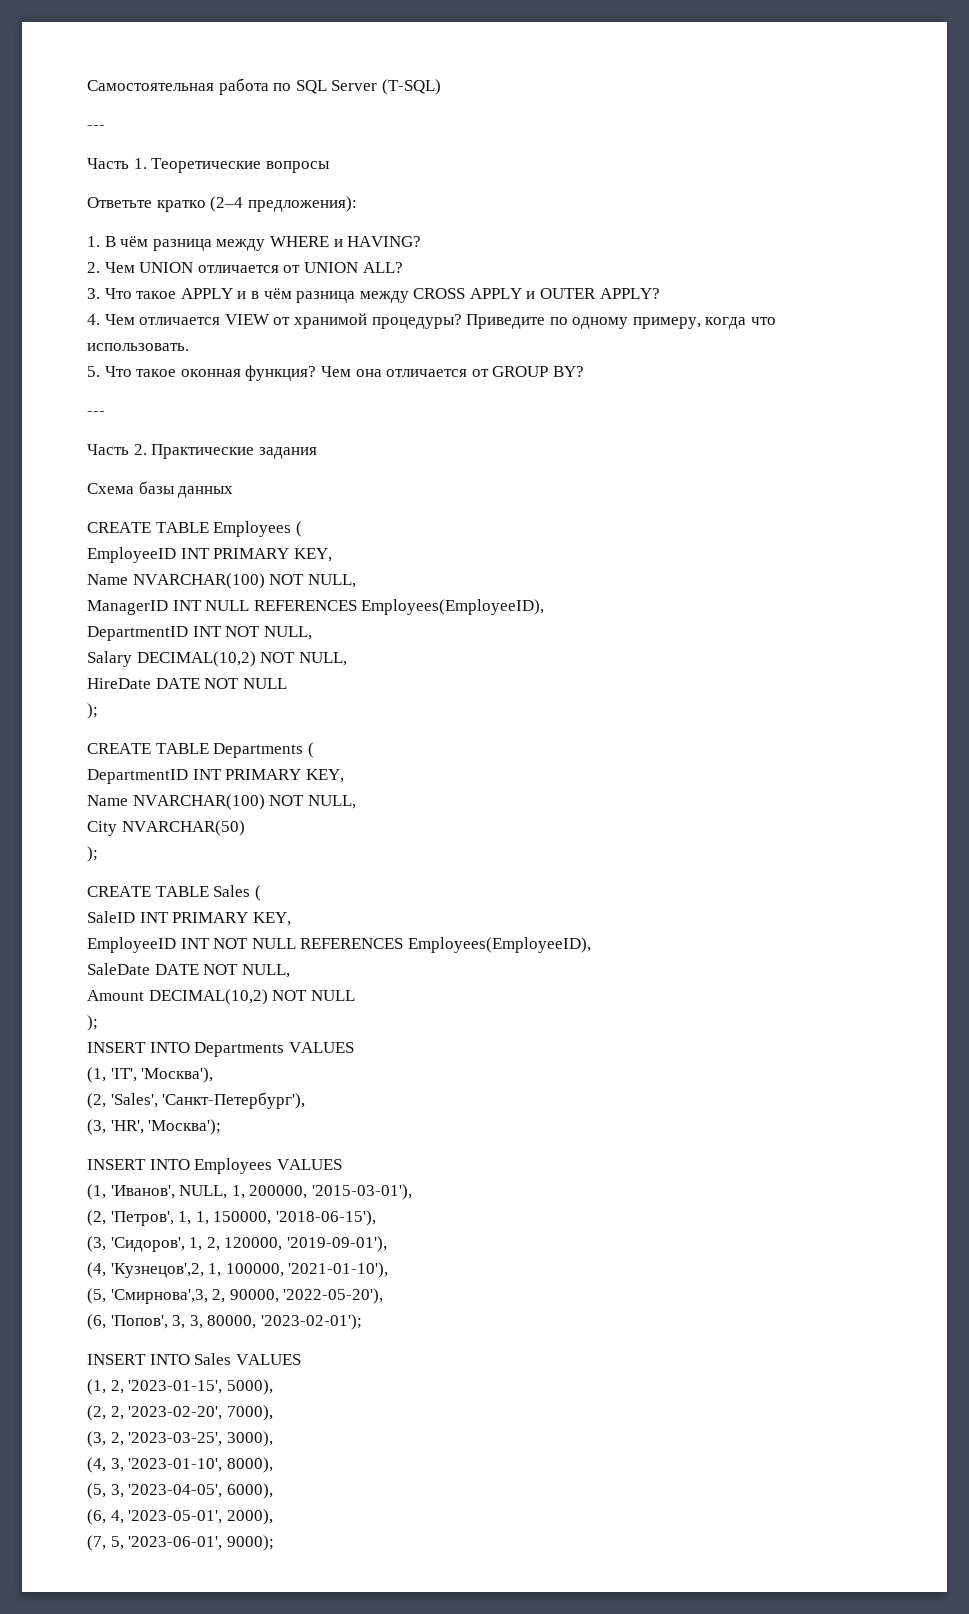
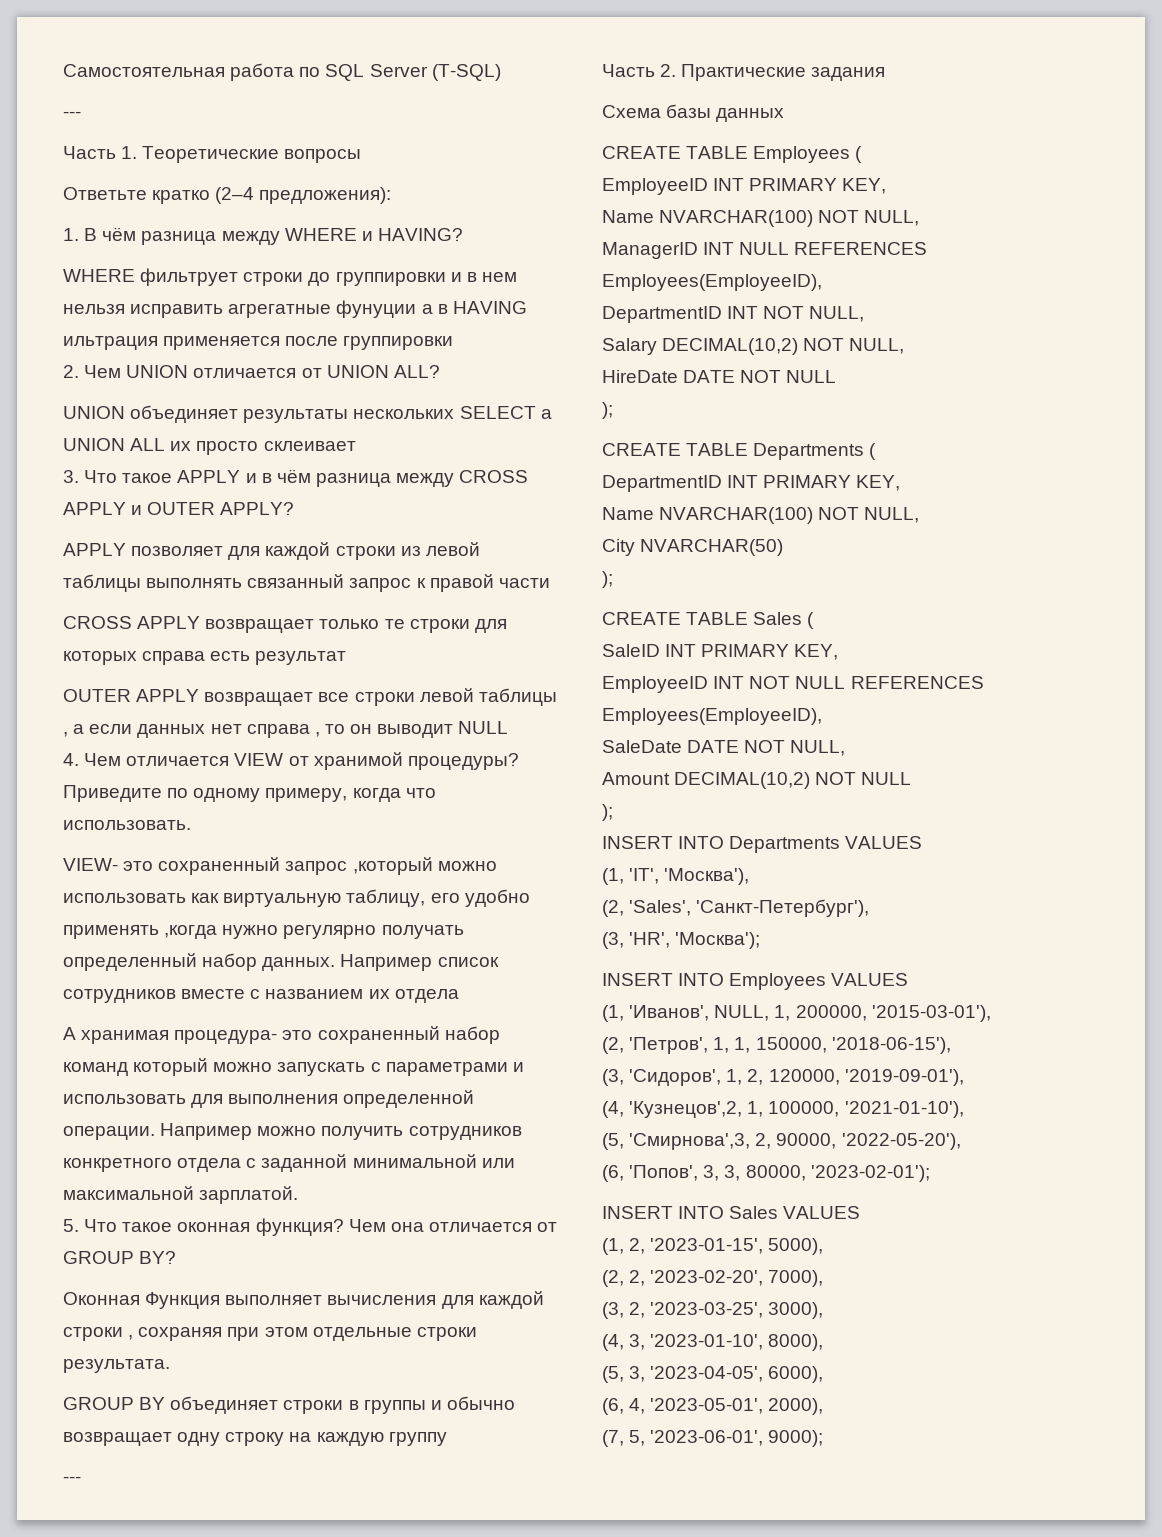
+ WHERE фильтрует строки до группировки и в нем нельзя исправить агрегатные фунуции а в HAVING ильтрация применяется после группировки
+ UNION объединяет результаты нескольких SELECT a UNION ALL их просто склеивает
+ APPLY позволяет для каждой строки из левой таблицы выполнять связанный запрос к правой части
+ CROSS APPLY возвращает только те строки для которых справа есть результат
+ OUTER APPLY возвращает все строки левой таблицы , а если данных нет справа , то он выводит NULL
+ VIEW- это сохраненный запрос ,который можно использовать как виртуальную таблицу, его удобно применять ,когда нужно регулярно получать определенный набор данных. Например список сотрудников вместе с названием их отдела
+ А хранимая процедура- это сохраненный набор команд который можно запускать с параметрами и использовать для выполнения определенной операции. Например можно получить сотрудников конкретного отдела с заданной минимальной или максимальной зарплатой.
+ Оконная Функция выполняет вычисления для каждой строки , сохраняя при этом отдельные строки результата.
+ GROUP BY объединяет строки в группы и обычно возвращает одну строку на каждую группу

